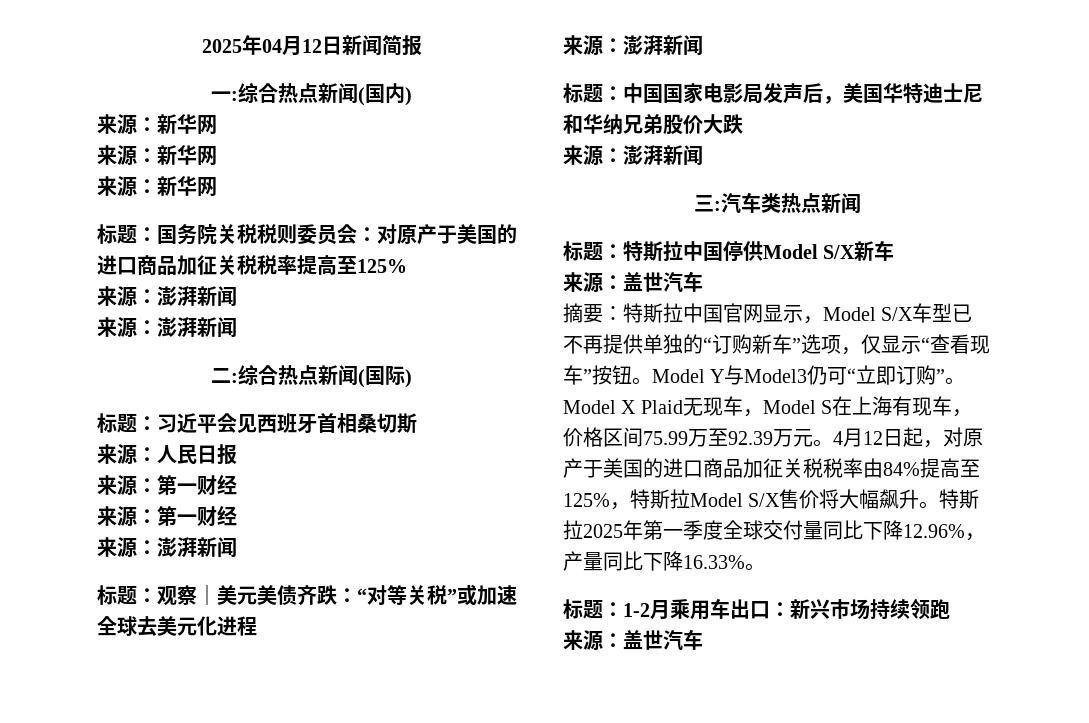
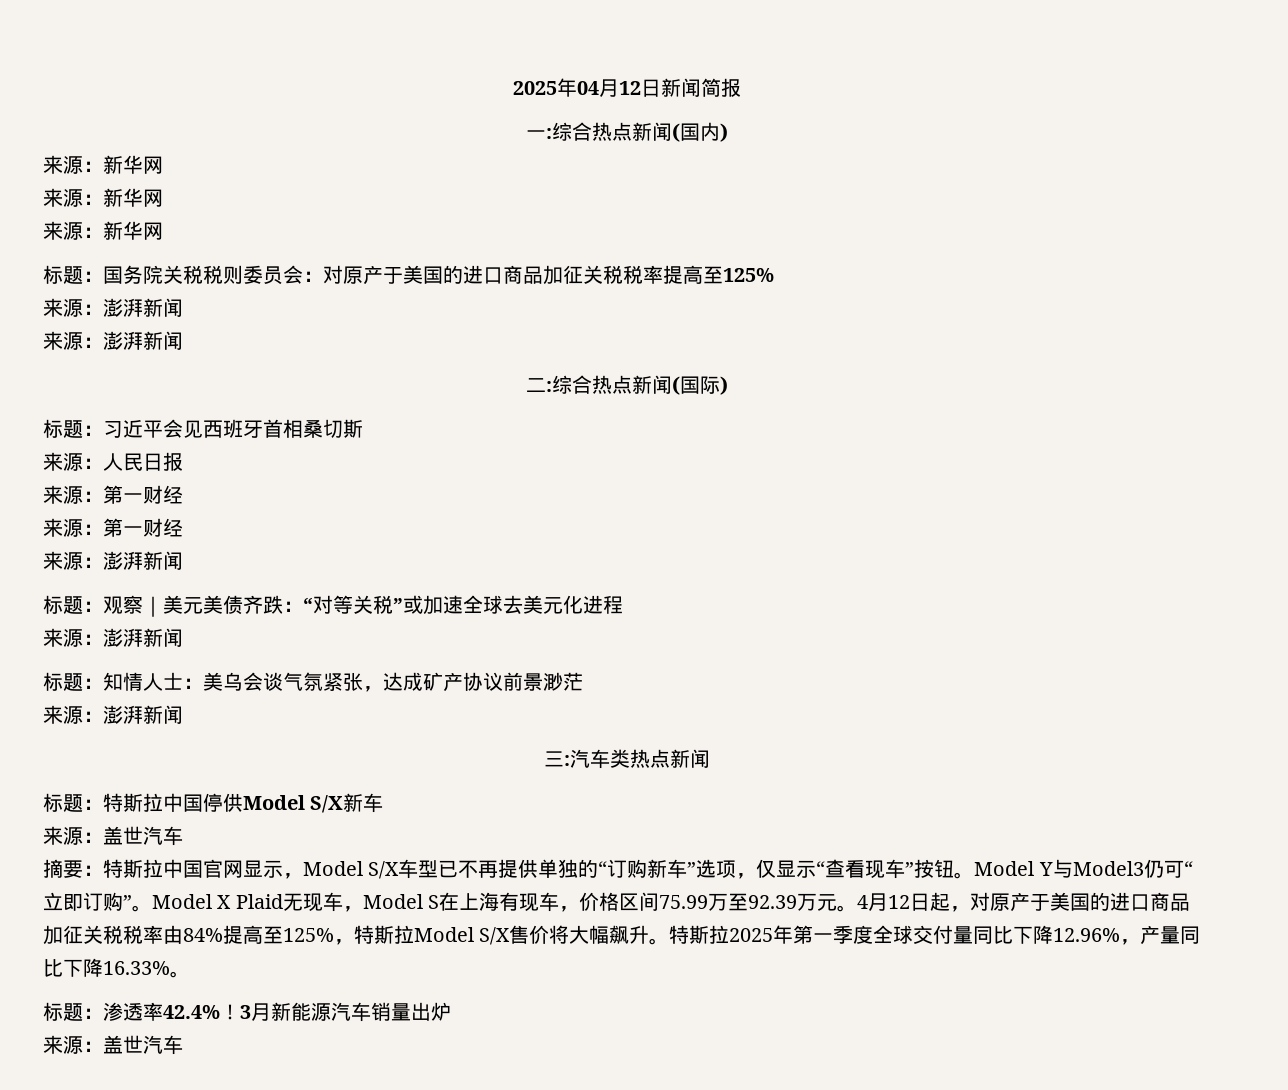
- 标题：中国国家电影局发声后，美国华特迪士尼和华纳兄弟股价大跌
+ 标题：知情人士：美乌会谈气氛紧张，达成矿产协议前景渺茫
- 标题：1-2月乘用车出口：新兴市场持续领跑
+ 标题：渗透率42.4%！3月新能源汽车销量出炉

